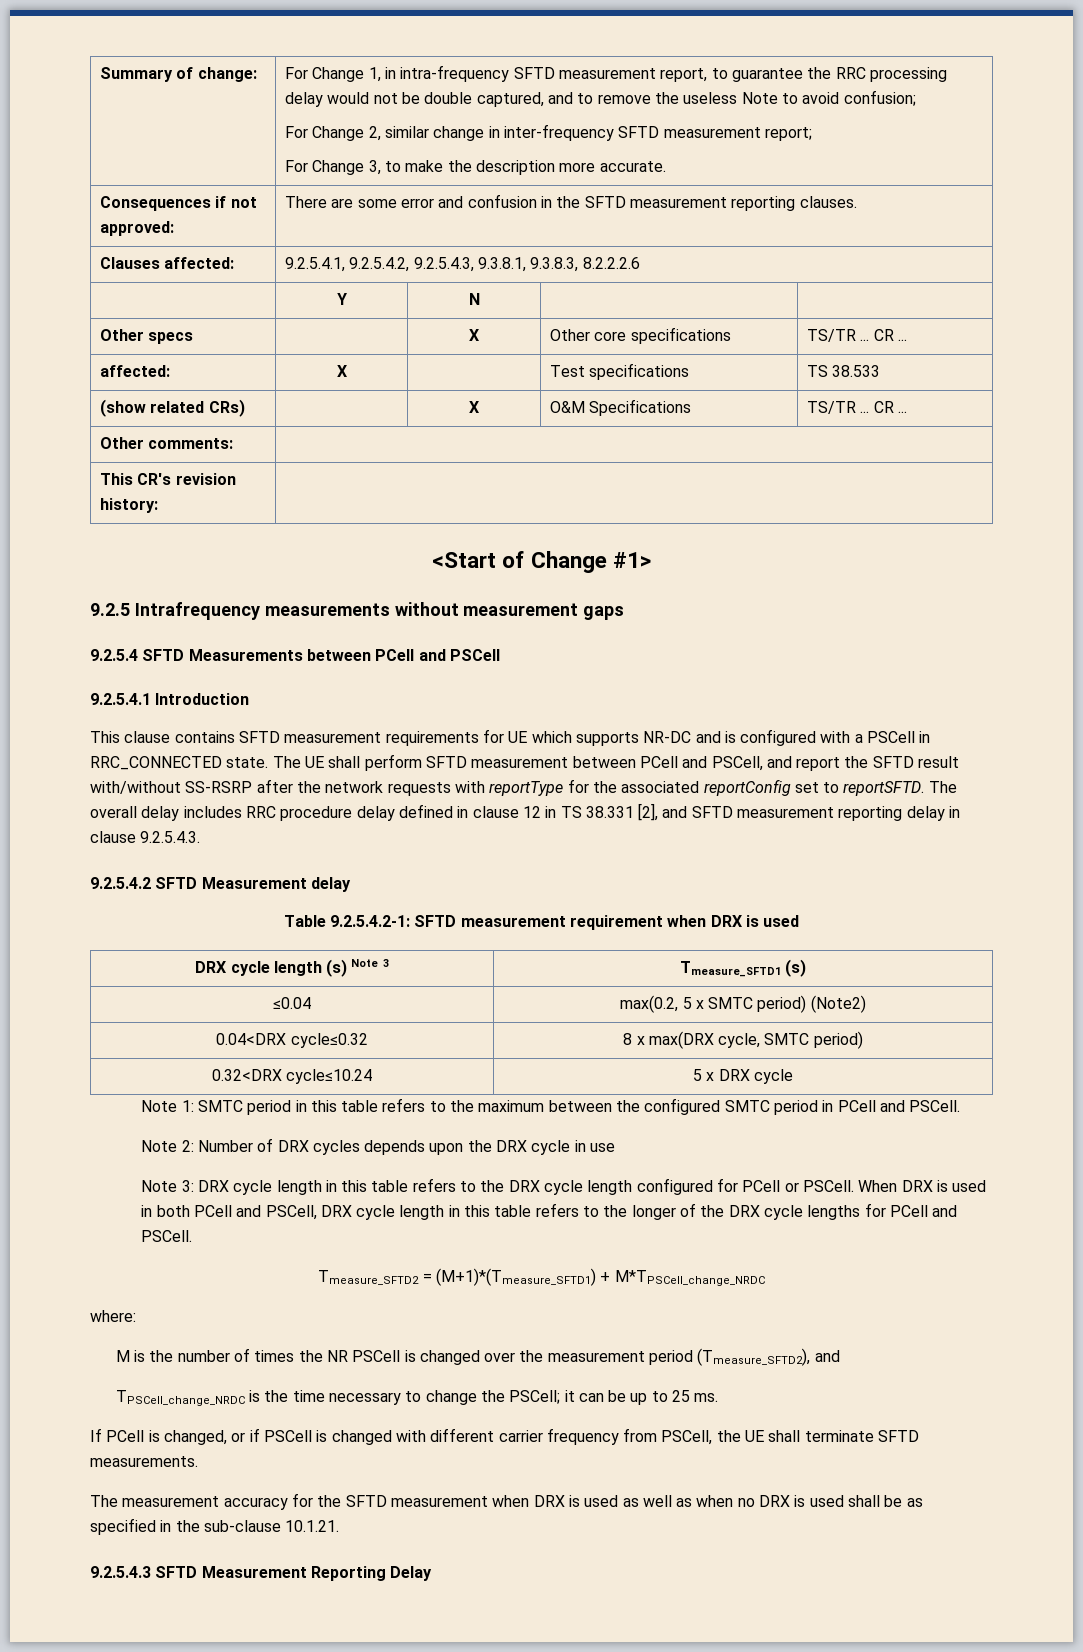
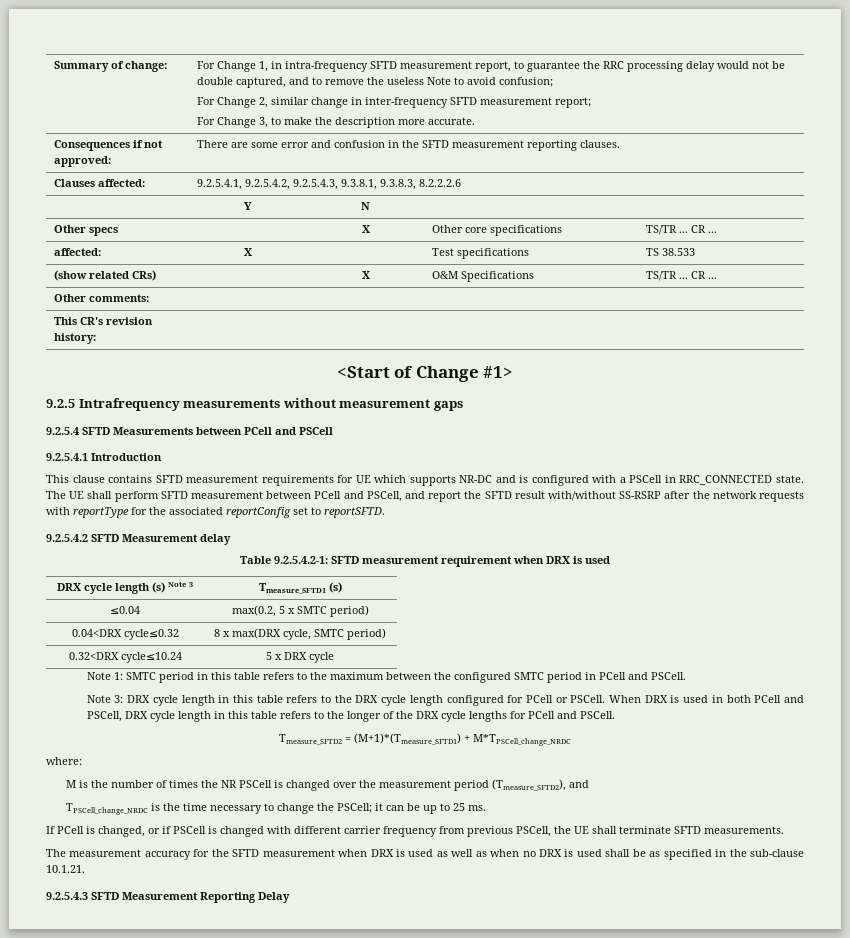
- The overall delay includes RRC procedure delay defined in clause 12 in TS 38.331 [2], and SFTD measurement reporting delay in clause 9.2.5.4.3.
- ≤0.04 | max(0.2, 5 x SMTC period) (Note2)
+ ≤0.04 | max(0.2, 5 x SMTC period)
- Note 2: Number of DRX cycles depends upon the DRX cycle in use
- If PCell is changed, or if PSCell is changed with different carrier frequency from PSCell, the UE shall terminate SFTD measurements.
+ If PCell is changed, or if PSCell is changed with different carrier frequency from previous PSCell, the UE shall terminate SFTD measurements.

